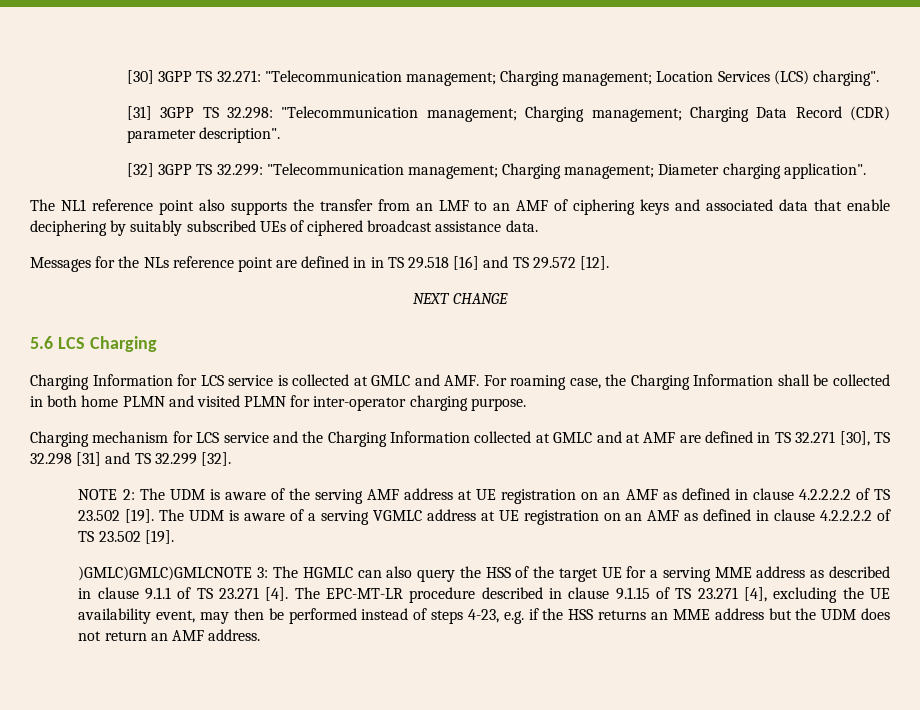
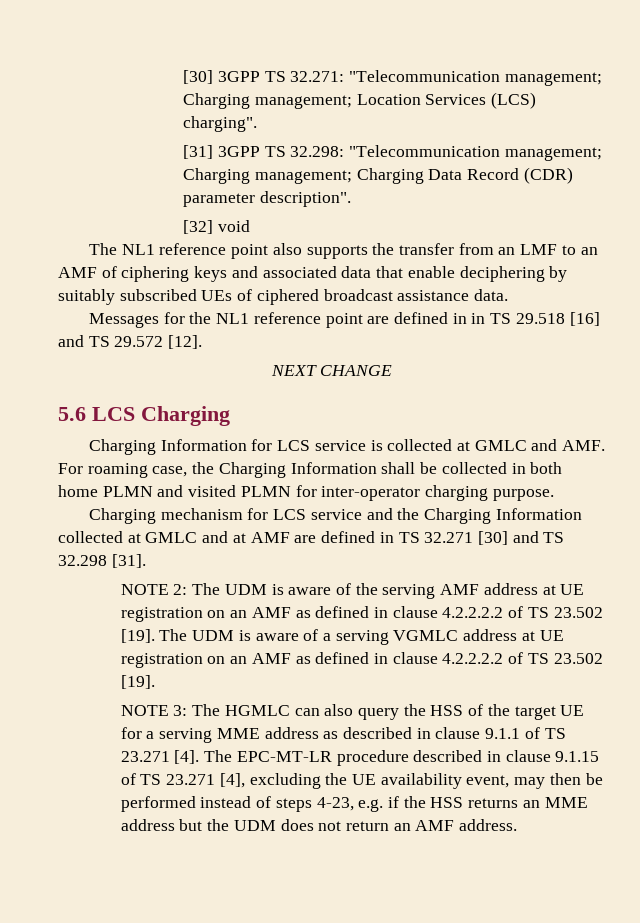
- [32] 3GPP TS 32.299: "Telecommunication management; Charging management; Diameter charging application".
+ [32] void
- Messages for the NLs reference point are defined in in TS 29.518 [16] and TS 29.572 [12].
+ Messages for the NL1 reference point are defined in in TS 29.518 [16] and TS 29.572 [12].
- Charging mechanism for LCS service and the Charging Information collected at GMLC and at AMF are defined in TS 32.271 [30], TS 32.298 [31] and TS 32.299 [32].
+ Charging mechanism for LCS service and the Charging Information collected at GMLC and at AMF are defined in TS 32.271 [30] and TS 32.298 [31].
- )GMLC)GMLC)GMLCNOTE 3: The HGMLC can also query the HSS of the target UE for a serving MME address as described in clause 9.1.1 of TS 23.271 [4].
+ NOTE 3: The HGMLC can also query the HSS of the target UE for a serving MME address as described in clause 9.1.1 of TS 23.271 [4].

